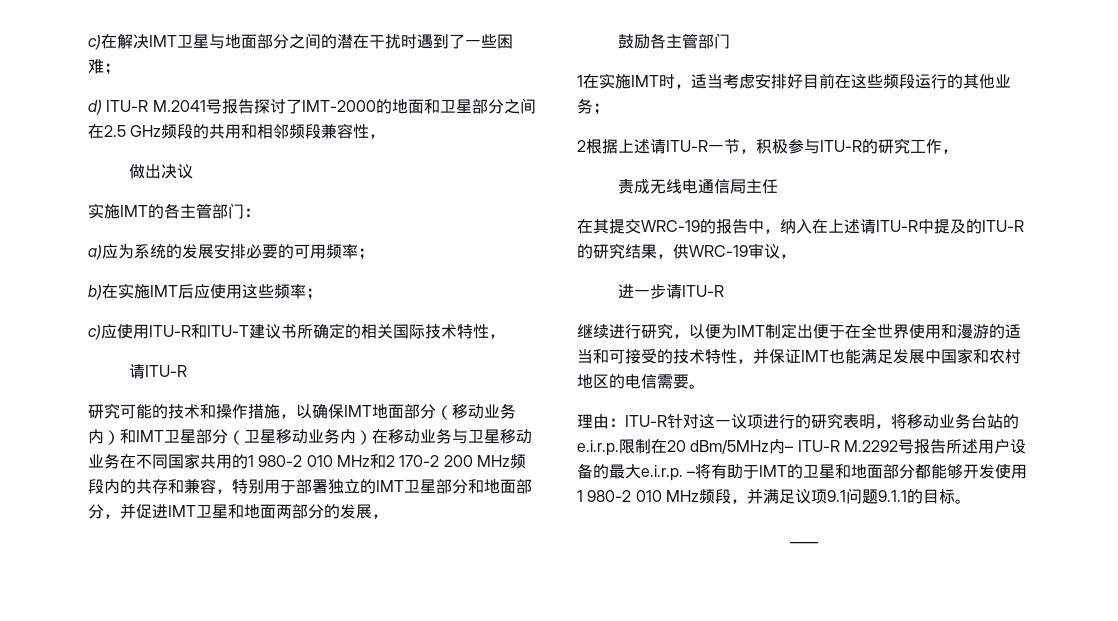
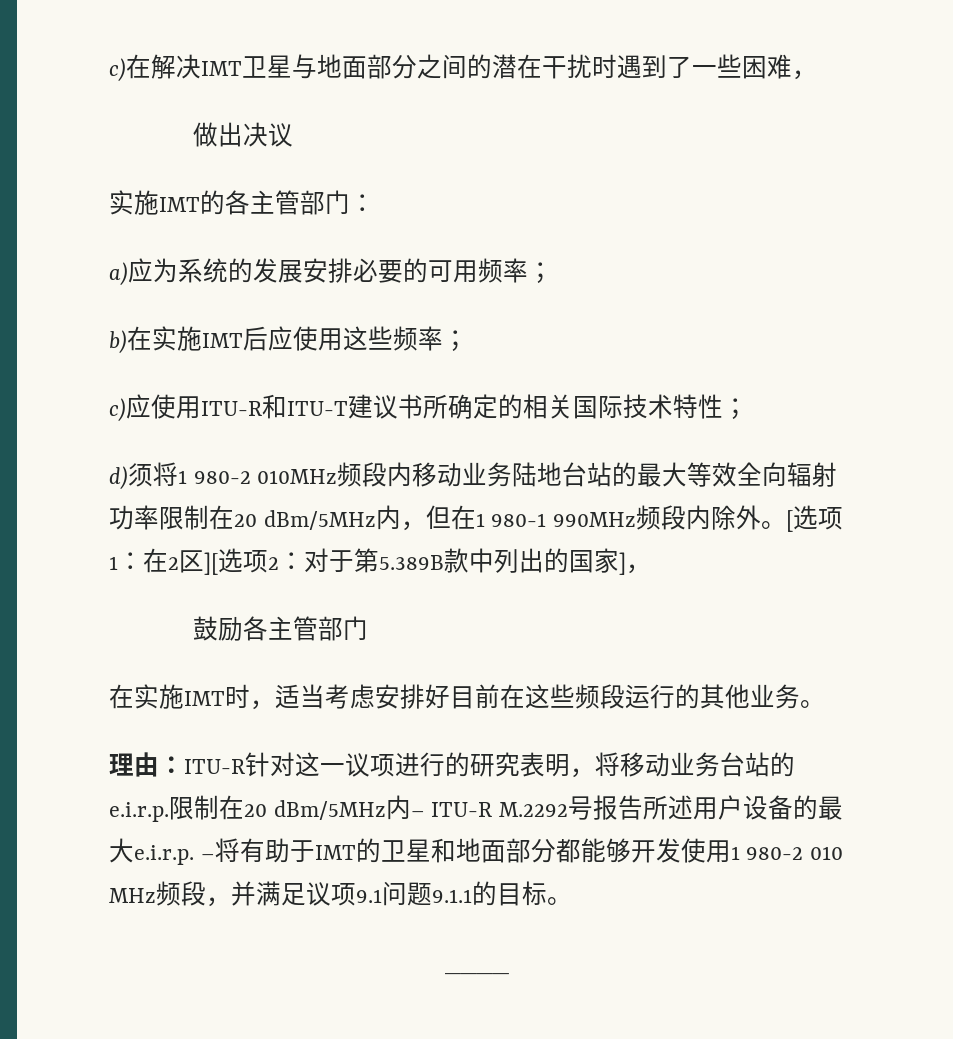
- c)在解决IMT卫星与地面部分之间的潜在干扰时遇到了一些困难；
- d) ITU-R M.2041号报告探讨了IMT-2000的地面和卫星部分之间在2.5 GHz频段的共用和相邻频段兼容性，
+ c)在解决IMT卫星与地面部分之间的潜在干扰时遇到了一些困难，
- c)应使用ITU-R和ITU-T建议书所确定的相关国际技术特性，
- 请ITU-R
- 研究可能的技术和操作措施，以确保IMT地面部分（移动业务内）和IMT卫星部分（卫星移动业务内）在移动业务与卫星移动业务在不同国家共用的1 980-2 010 MHz和2 170-2 200 MHz频段内的共存和兼容，特别用于部署独立的IMT卫星部分和地面部分，并促进IMT卫星和地面两部分的发展，
+ c)应使用ITU-R和ITU-T建议书所确定的相关国际技术特性；
+ d)须将1 980-2 010MHz频段内移动业务陆地台站的最大等效全向辐射功率限制在20 dBm/5MHz内，但在1 980-1 990MHz频段内除外。[选项1：在2区][选项2：对于第5.389B款中列出的国家]，
- 1在实施IMT时，适当考虑安排好目前在这些频段运行的其他业务；
- 2根据上述请ITU-R一节，积极参与ITU-R的研究工作，
- 责成无线电通信局主任
- 在其提交WRC-19的报告中，纳入在上述请ITU-R中提及的ITU-R的研究结果，供WRC-19审议，
- 进一步请ITU-R
- 继续进行研究，以便为IMT制定出便于在全世界使用和漫游的适当和可接受的技术特性，并保证IMT也能满足发展中国家和农村地区的电信需要。
+ 在实施IMT时，适当考虑安排好目前在这些频段运行的其他业务。

